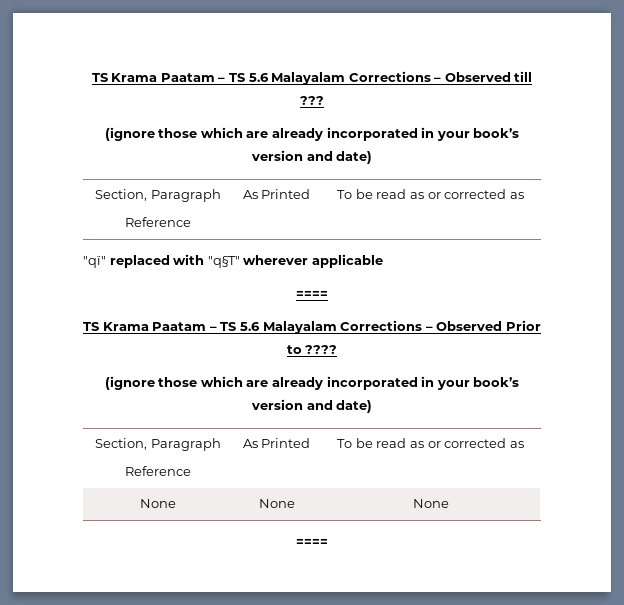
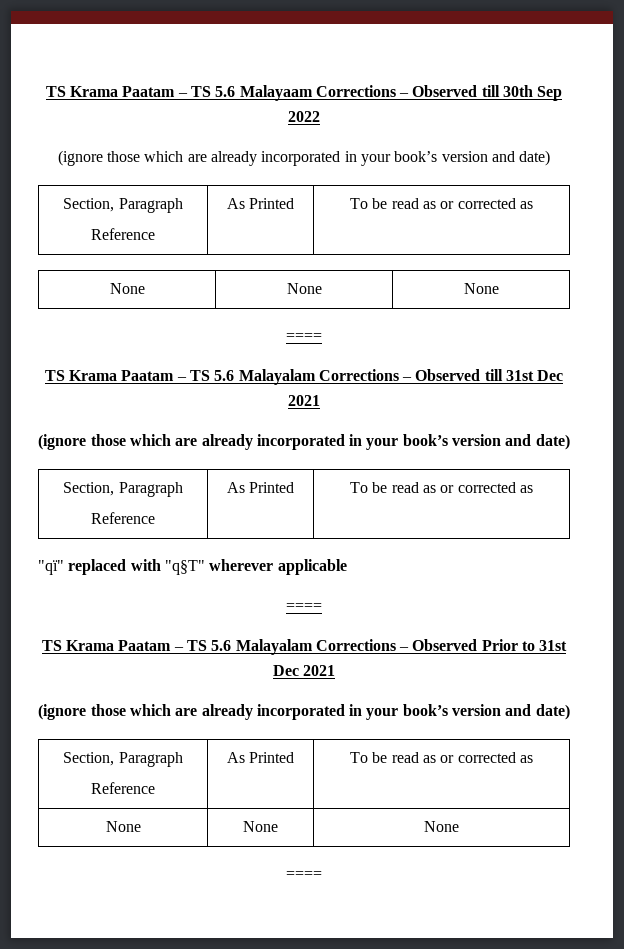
- TS Krama Paatam – TS 5.6 Malayalam Corrections – Observed till ???
+ TS Krama Paatam – TS 5.6 Malayaam Corrections – Observed till 30th Sep 2022
+ (ignore those which are already incorporated in your book’s version and date)
+ Section, Paragraph
+ Reference | As Printed | To be read as or corrected as
+ None | None | None
+ ====
+ TS Krama Paatam – TS 5.6 Malayalam Corrections – Observed till 31st Dec 2021
- TS Krama Paatam – TS 5.6 Malayalam Corrections – Observed Prior to ????
+ TS Krama Paatam – TS 5.6 Malayalam Corrections – Observed Prior to 31st Dec 2021

